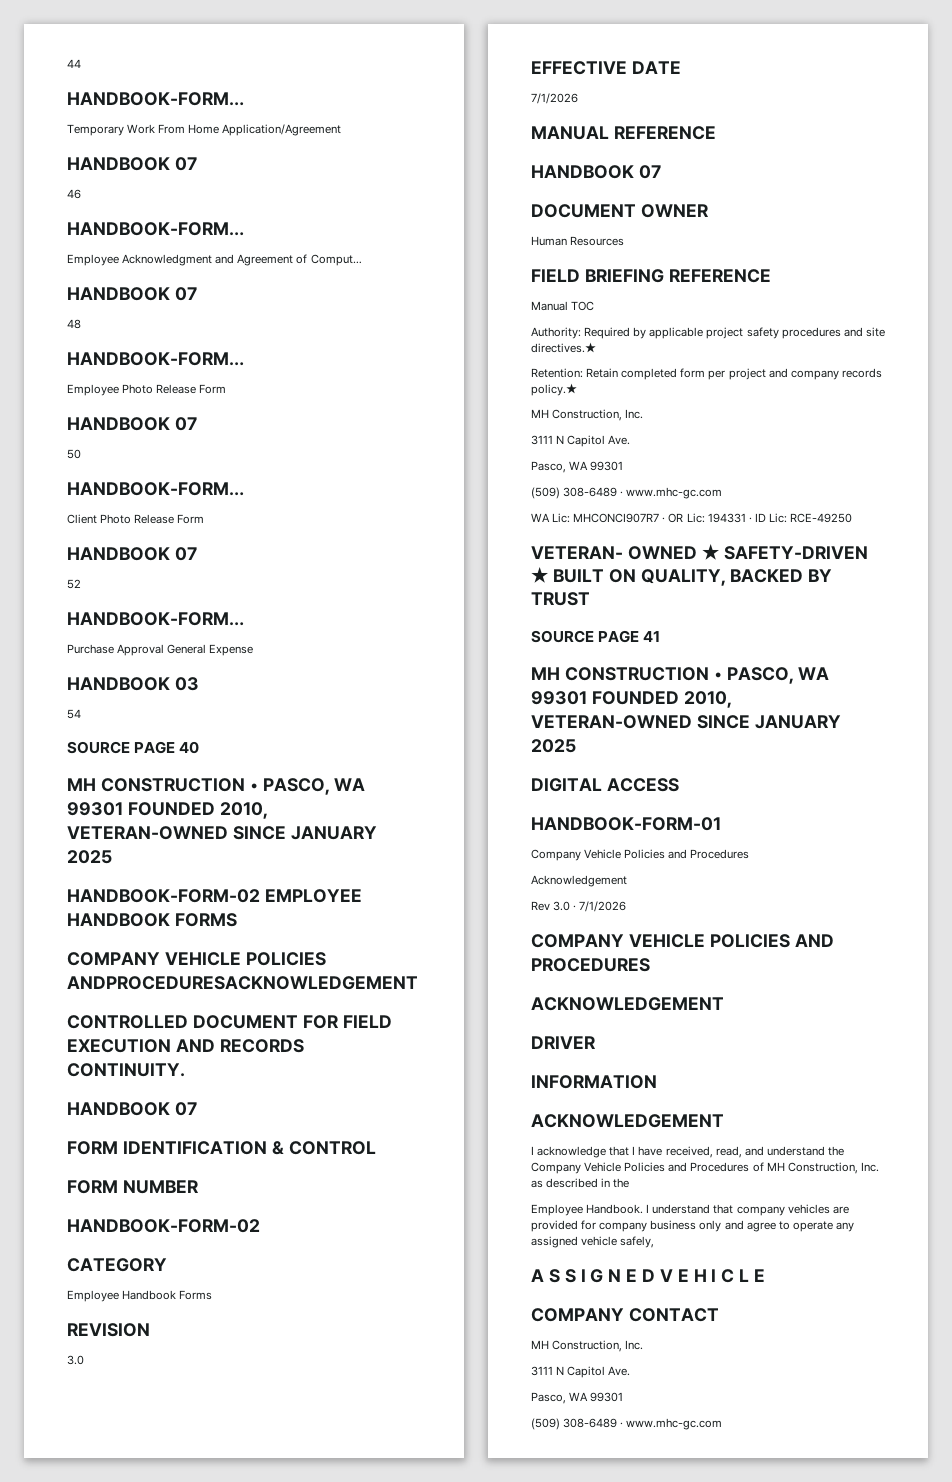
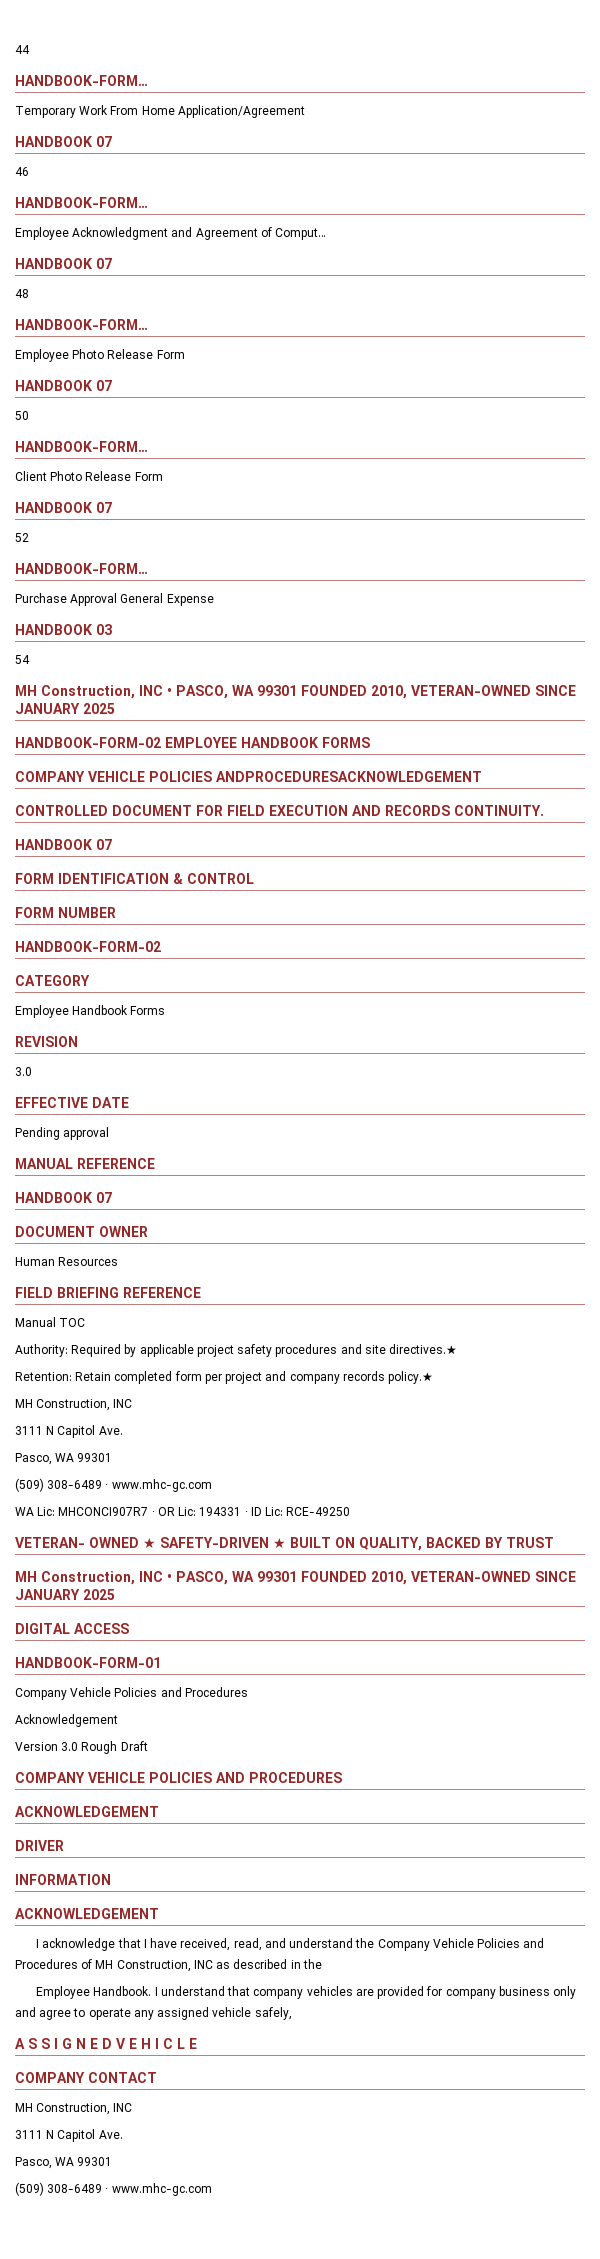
  54
- SOURCE PAGE 40
- MH CONSTRUCTION • PASCO, WA 99301 FOUNDED 2010, VETERAN-OWNED SINCE JANUARY 2025
+ MH Construction, INC • PASCO, WA 99301 FOUNDED 2010, VETERAN-OWNED SINCE JANUARY 2025
  EFFECTIVE DATE
- 7/1/2026
+ Pending approval
  Retention: Retain completed form per project and company records policy.★
- MH Construction, Inc.
+ MH Construction, INC
  VETERAN- OWNED ★ SAFETY-DRIVEN ★ BUILT ON QUALITY, BACKED BY TRUST
- SOURCE PAGE 41
- MH CONSTRUCTION • PASCO, WA 99301 FOUNDED 2010, VETERAN-OWNED SINCE JANUARY 2025
+ MH Construction, INC • PASCO, WA 99301 FOUNDED 2010, VETERAN-OWNED SINCE JANUARY 2025
- Rev 3.0 · 7/1/2026
+ Version 3.0 Rough Draft
- I acknowledge that I have received, read, and understand the Company Vehicle Policies and Procedures of MH Construction, Inc. as described in the
+ I acknowledge that I have received, read, and understand the Company Vehicle Policies and Procedures of MH Construction, INC as described in the
  COMPANY CONTACT
- MH Construction, Inc.
+ MH Construction, INC

